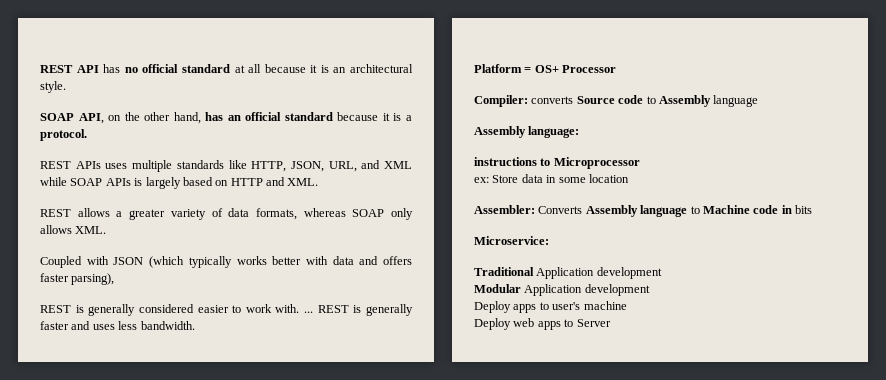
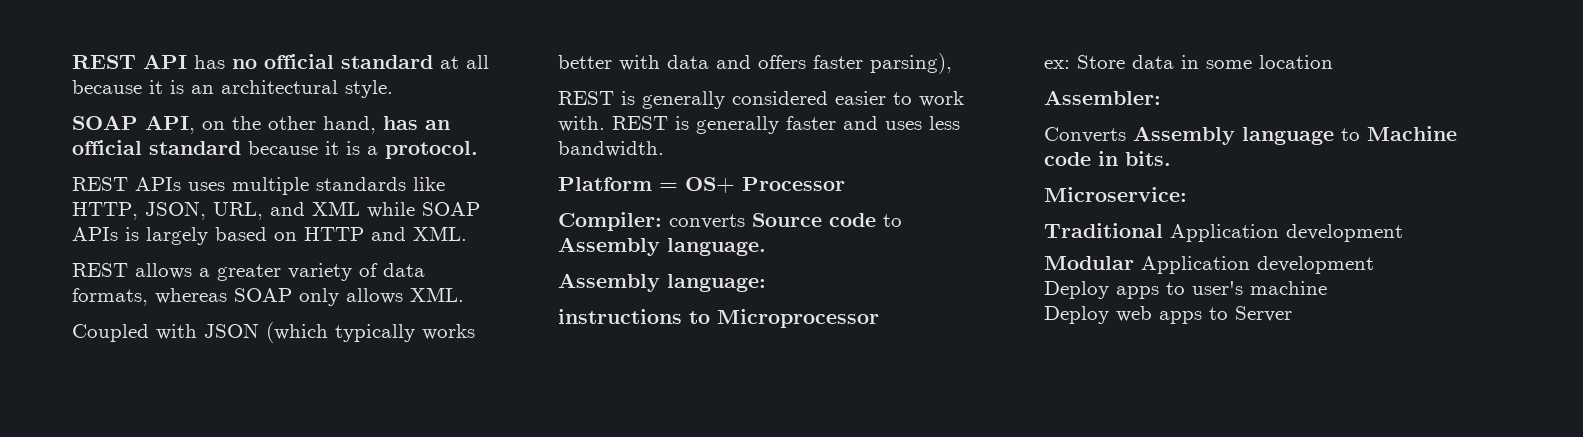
- REST is generally considered easier to work with. ...
+ REST is generally considered easier to work with.
- Compiler: converts Source code to Assembly language
+ Compiler: converts Source code to Assembly language.
- Assembler: Converts Assembly language to Machine code in bits
+ Assembler:
+ Converts Assembly language to Machine code in bits.

